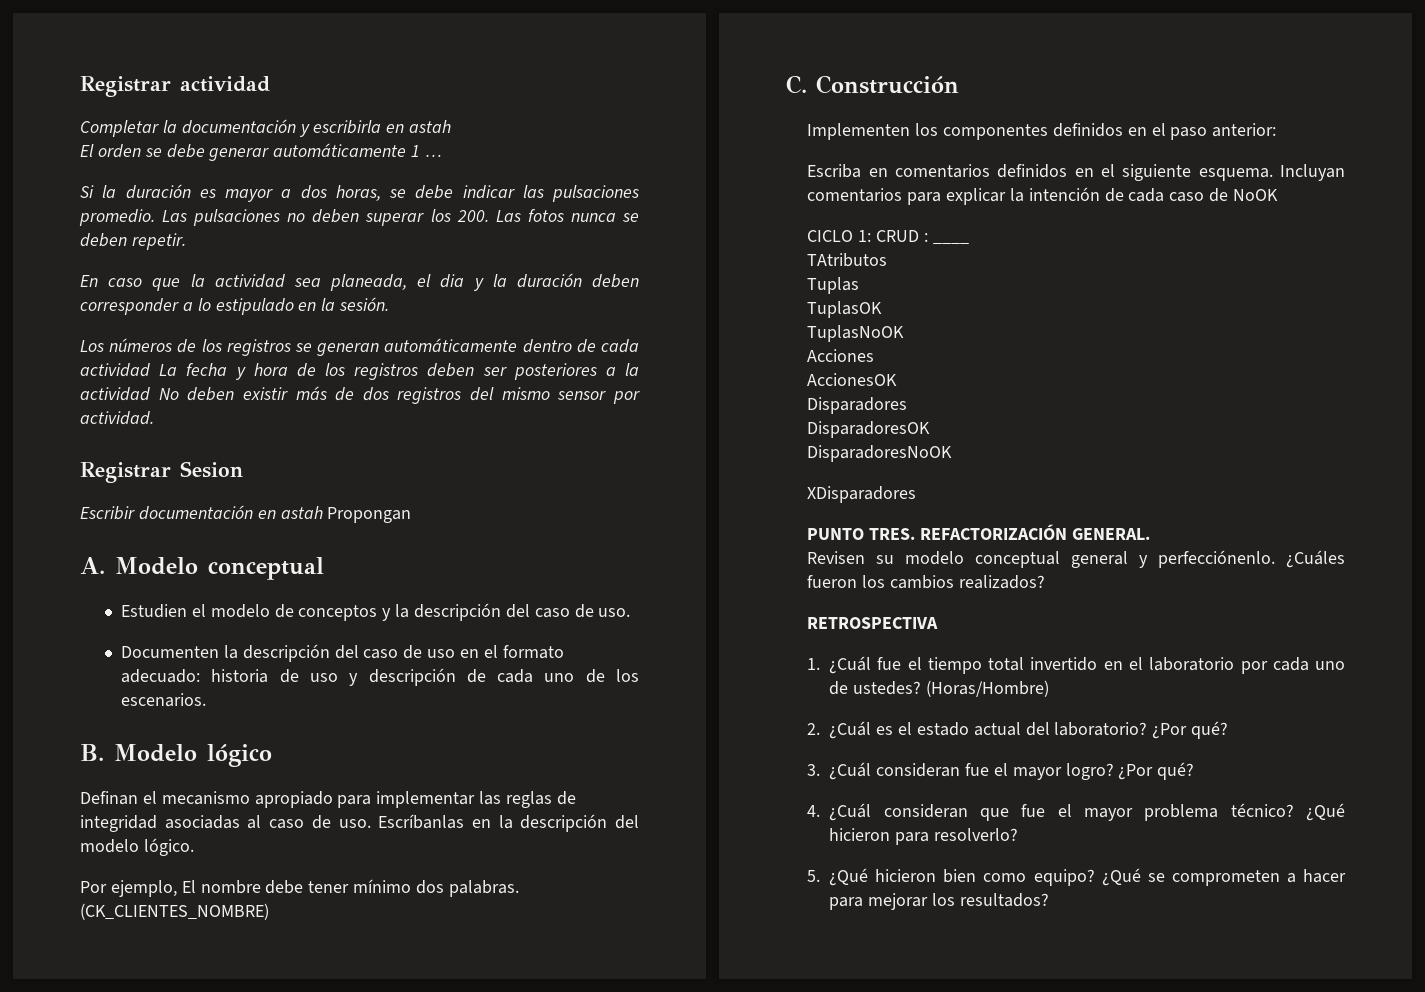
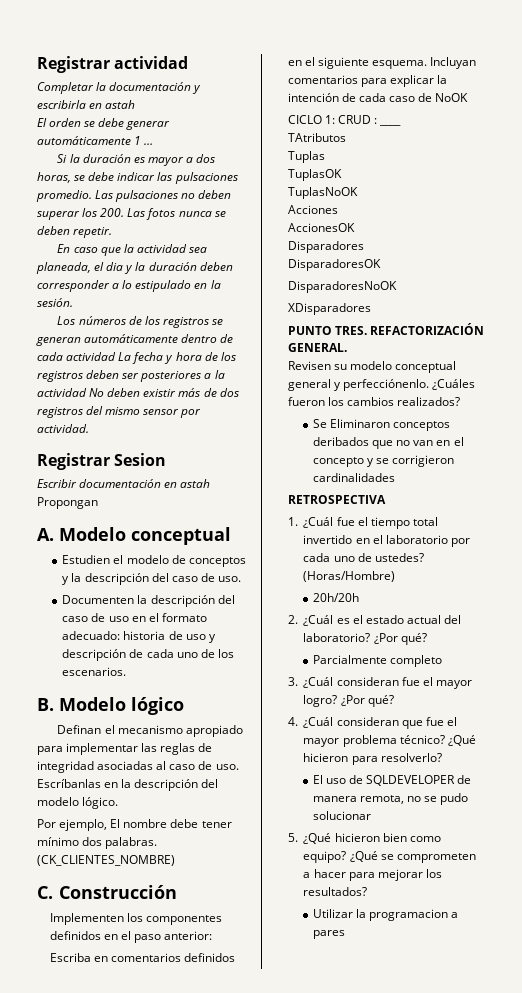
+ Se Eliminaron conceptos deribados que no van en el concepto y se corrigieron cardinalidades
+ 20h/20h
+ Parcialmente completo
+ El uso de SQLDEVELOPER de manera remota, no se pudo solucionar
+ Utilizar la programacion a pares

